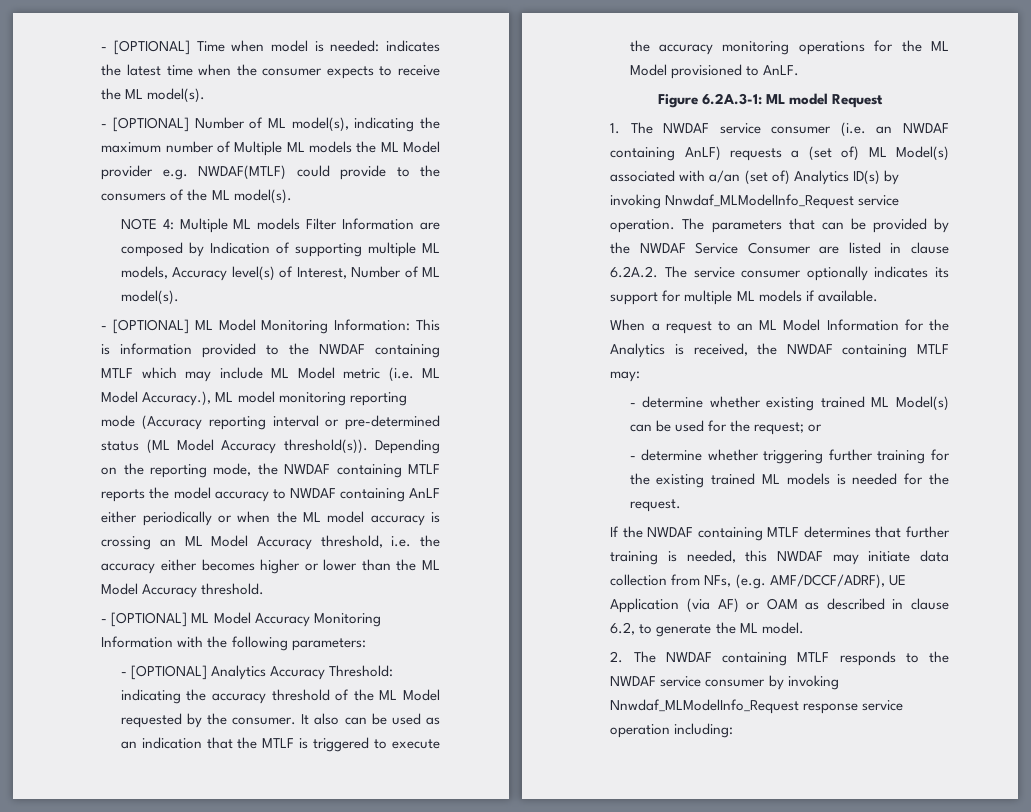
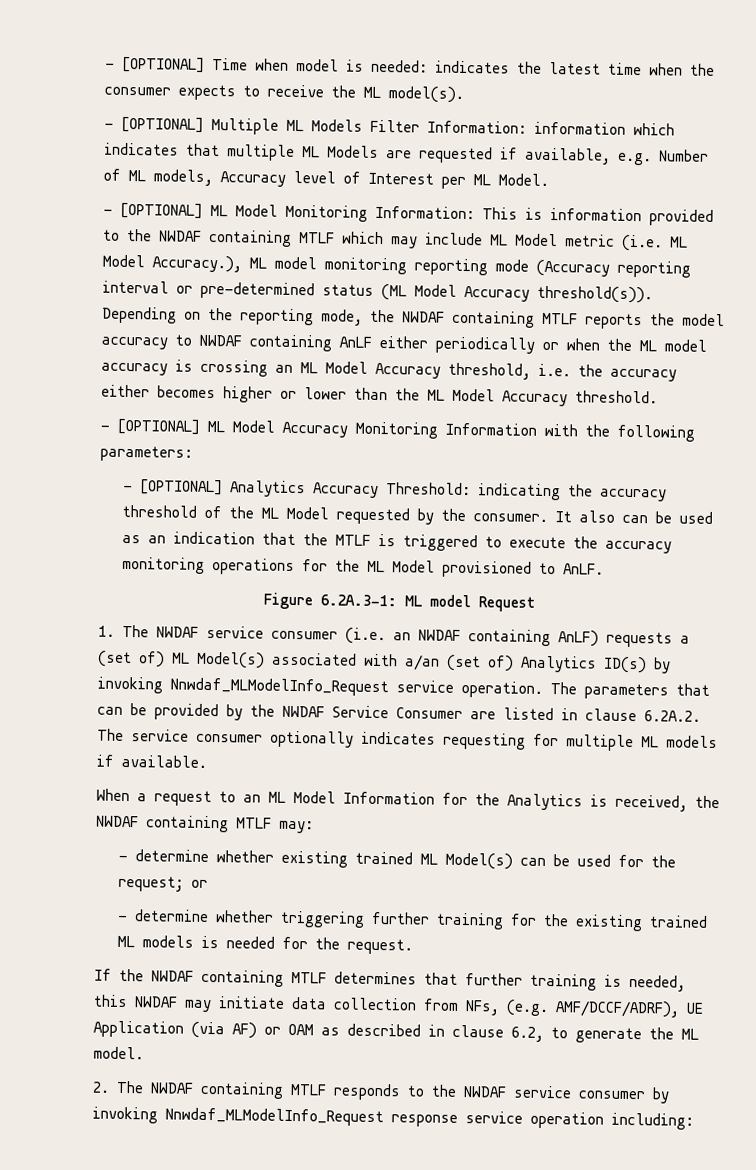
- - [OPTIONAL] Number of ML model(s), indicating the maximum number of Multiple ML models the ML Model provider e.g. NWDAF(MTLF) could provide to the consumers of the ML model(s).
- NOTE 4: Multiple ML models Filter Information are composed by Indication of supporting multiple ML models, Accuracy level(s) of Interest, Number of ML model(s).
+ - [OPTIONAL] Multiple ML Models Filter Information: information which indicates that multiple ML Models are requested if available, e.g. Number of ML models, Accuracy level of Interest per ML Model.
- The parameters that can be provided by the NWDAF Service Consumer are listed in clause 6.2A.2. The service consumer optionally indicates its support for multiple ML models if available.
+ The parameters that can be provided by the NWDAF Service Consumer are listed in clause 6.2A.2. The service consumer optionally indicates requesting for multiple ML models if available.

